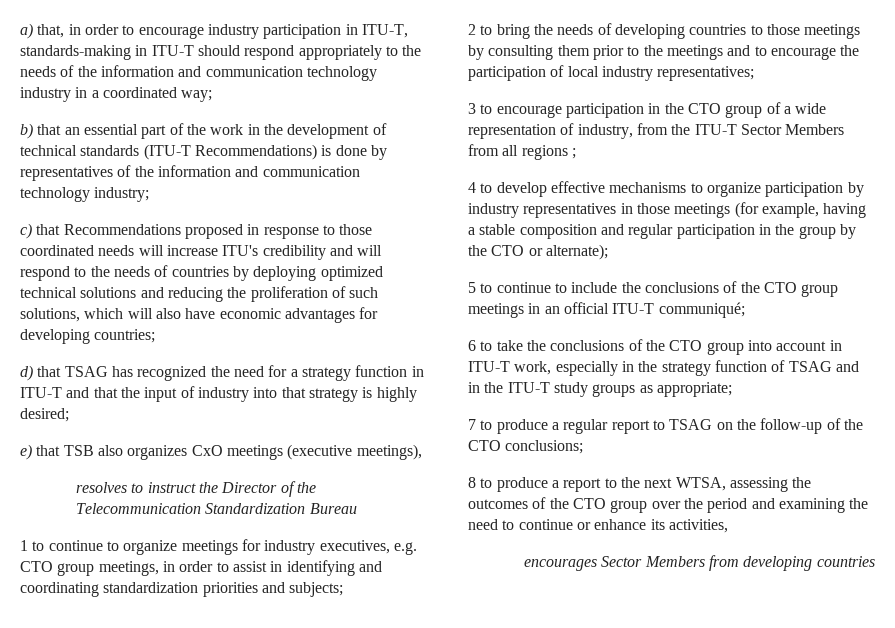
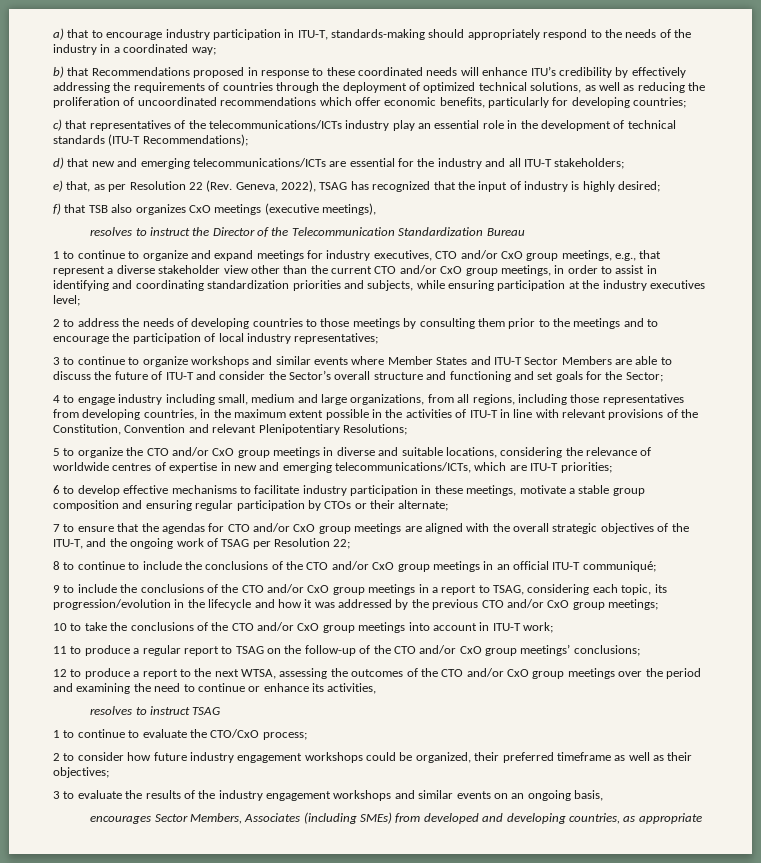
- a) that, in order to encourage industry participation in ITU-T, standards-making in ITU-T should respond appropriately to the needs of the information and communication technology industry in a coordinated way;
+ a) that to encourage industry participation in ITU-T, standards-making should appropriately respond to the needs of the industry in a coordinated way;
- b) that an essential part of the work in the development of technical standards (ITU-T Recommendations) is done by representatives of the information and communication technology industry;
- c) that Recommendations proposed in response to those coordinated needs will increase ITU's credibility and will respond to the needs of countries by deploying optimized technical solutions and reducing the proliferation of such solutions, which will also have economic advantages for developing countries;
- d) that TSAG has recognized the need for a strategy function in ITU-T and that the input of industry into that strategy is highly desired;
+ b) that Recommendations proposed in response to these coordinated needs will enhance ITU’s credibility by effectively addressing the requirements of countries through the deployment of optimized technical solutions, as well as reducing the proliferation of uncoordinated recommendations which offer economic benefits, particularly for developing countries;
+ c) that representatives of the telecommunications/ICTs industry play an essential role in the development of technical standards (ITU-T Recommendations);
+ d) that new and emerging telecommunications/ICTs are essential for the industry and all ITU-T stakeholders;
+ e) that, as per Resolution 22 (Rev. Geneva, 2022), TSAG has recognized that the input of industry is highly desired;
- e) that TSB also organizes CxO meetings (executive meetings),
+ f) that TSB also organizes CxO meetings (executive meetings),
- 1 to continue to organize meetings for industry executives, e.g. CTO group meetings, in order to assist in identifying and coordinating standardization priorities and subjects;
- 2 to bring the needs of developing countries to those meetings by consulting them prior to the meetings and to encourage the participation of local industry representatives;
+ 1 to continue to organize and expand meetings for industry executives, CTO and/or CxO group meetings, e.g., that represent a diverse stakeholder view other than the current CTO and/or CxO group meetings, in order to assist in identifying and coordinating standardization priorities and subjects, while ensuring participation at the industry executives level;
+ 2 to address the needs of developing countries to those meetings by consulting them prior to the meetings and to encourage the participation of local industry representatives;
- 3 to encourage participation in the CTO group of a wide representation of industry, from the ITU-T Sector Members from all regions ;
- 4 to develop effective mechanisms to organize participation by industry representatives in those meetings (for example, having a stable composition and regular participation in the group by the CTO or alternate);
- 5 to continue to include the conclusions of the CTO group meetings in an official ITU-T communiqué;
+ 3 to continue to organize workshops and similar events where Member States and ITU-T Sector Members are able to discuss the future of ITU-T and consider the Sector’s overall structure and functioning and set goals for the Sector;
+ 4 to engage industry including small, medium and large organizations, from all regions, including those representatives from developing countries, in the maximum extent possible in the activities of ITU-T in line with relevant provisions of the Constitution, Convention and relevant Plenipotentiary Resolutions;
+ 5 to organize the CTO and/or CxO group meetings in diverse and suitable locations, considering the relevance of worldwide centres of expertise in new and emerging telecommunications/ICTs, which are ITU-T priorities;
+ 6 to develop effective mechanisms to facilitate industry participation in these meetings, motivate a stable group composition and ensuring regular participation by CTOs or their alternate;
+ 7 to ensure that the agendas for CTO and/or CxO group meetings are aligned with the overall strategic objectives of the ITU-T, and the ongoing work of TSAG per Resolution 22;
+ 8 to continue to include the conclusions of the CTO and/or CxO group meetings in an official ITU-T communiqué;
- 6 to take the conclusions of the CTO group into account in ITU-T work, especially in the strategy function of TSAG and in the ITU-T study groups as appropriate;
- 7 to produce a regular report to TSAG on the follow-up of the CTO conclusions;
+ 9 to include the conclusions of the CTO and/or CxO group meetings in a report to TSAG, considering each topic, its progression/evolution in the lifecycle and how it was addressed by the previous CTO and/or CxO group meetings;
+ 10 to take the conclusions of the CTO and/or CxO group meetings into account in ITU-T work;
+ 11 to produce a regular report to TSAG on the follow-up of the CTO and/or CxO group meetings’ conclusions;
- 8 to produce a report to the next WTSA, assessing the outcomes of the CTO group over the period and examining the need to continue or enhance its activities,
+ 12 to produce a report to the next WTSA, assessing the outcomes of the CTO and/or CxO group meetings over the period and examining the need to continue or enhance its activities,
- encourages Sector Members from developing countries
+ resolves to instruct TSAG
+ 1 to continue to evaluate the CTO/CxO process;
+ 2 to consider how future industry engagement workshops could be organized, their preferred timeframe as well as their objectives;
+ 3 to evaluate the results of the industry engagement workshops and similar events on an ongoing basis,
+ encourages Sector Members, Associates (including SMEs) from developed and developing countries, as appropriate

